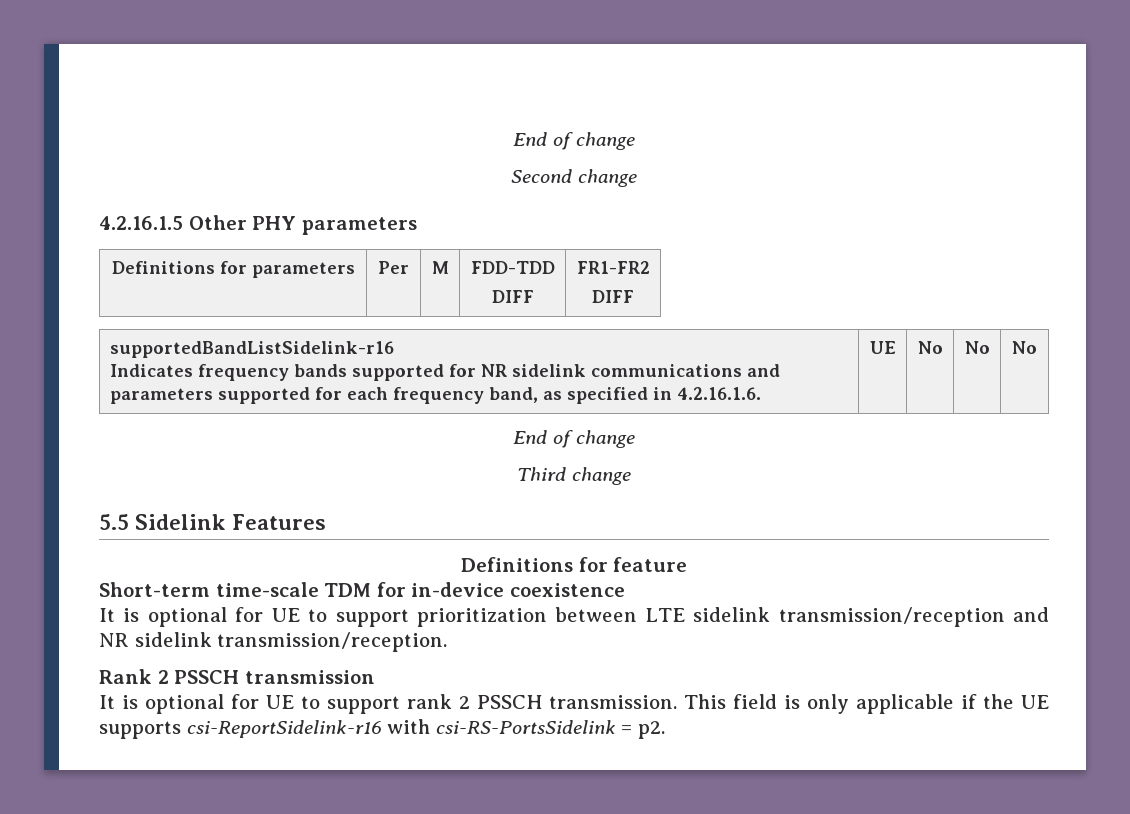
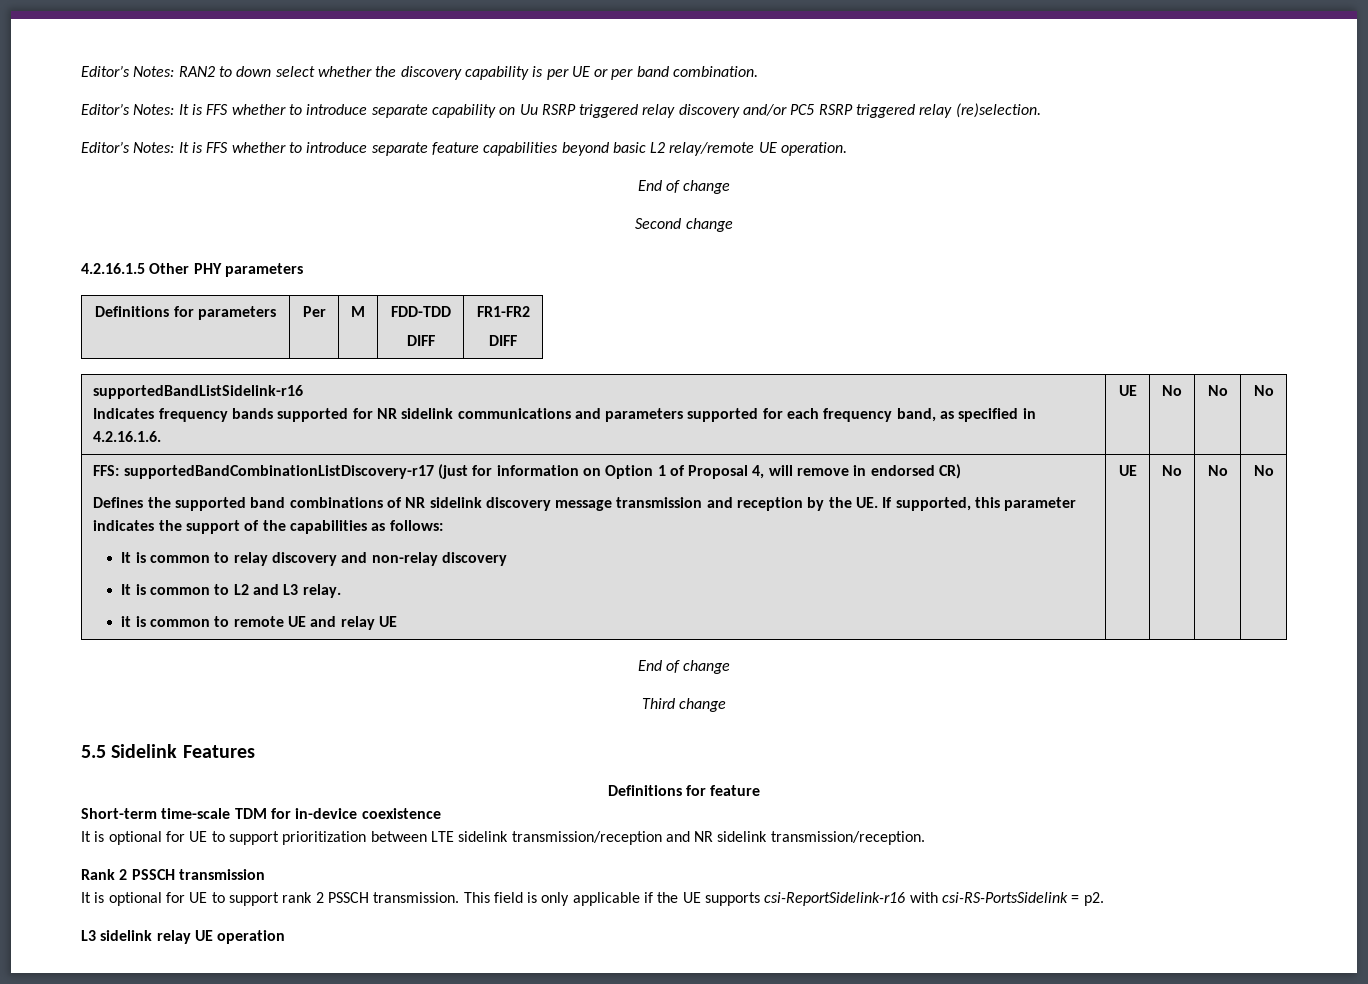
+ Editor’s Notes: RAN2 to down select whether the discovery capability is per UE or per band combination.
+ Editor’s Notes: It is FFS whether to introduce separate capability on Uu RSRP triggered relay discovery and/or PC5 RSRP triggered relay (re)selection.
+ Editor’s Notes: It is FFS whether to introduce separate feature capabilities beyond basic L2 relay/remote UE operation.
+ FFS: supportedBandCombinationListDiscovery-r17 (just for information on Option 1 of Proposal 4, will remove in endorsed CR)
+ Defines the supported band combinations of NR sidelink discovery message transmission and reception by the UE. If supported, this parameter indicates the support of the capabilities as follows:
+ It is common to relay discovery and non-relay discovery
+ It is common to L2 and L3 relay.
+ it is common to remote UE and relay UE | UE | No | No | No
+ L3 sidelink relay UE operation

